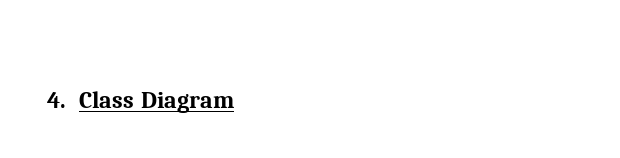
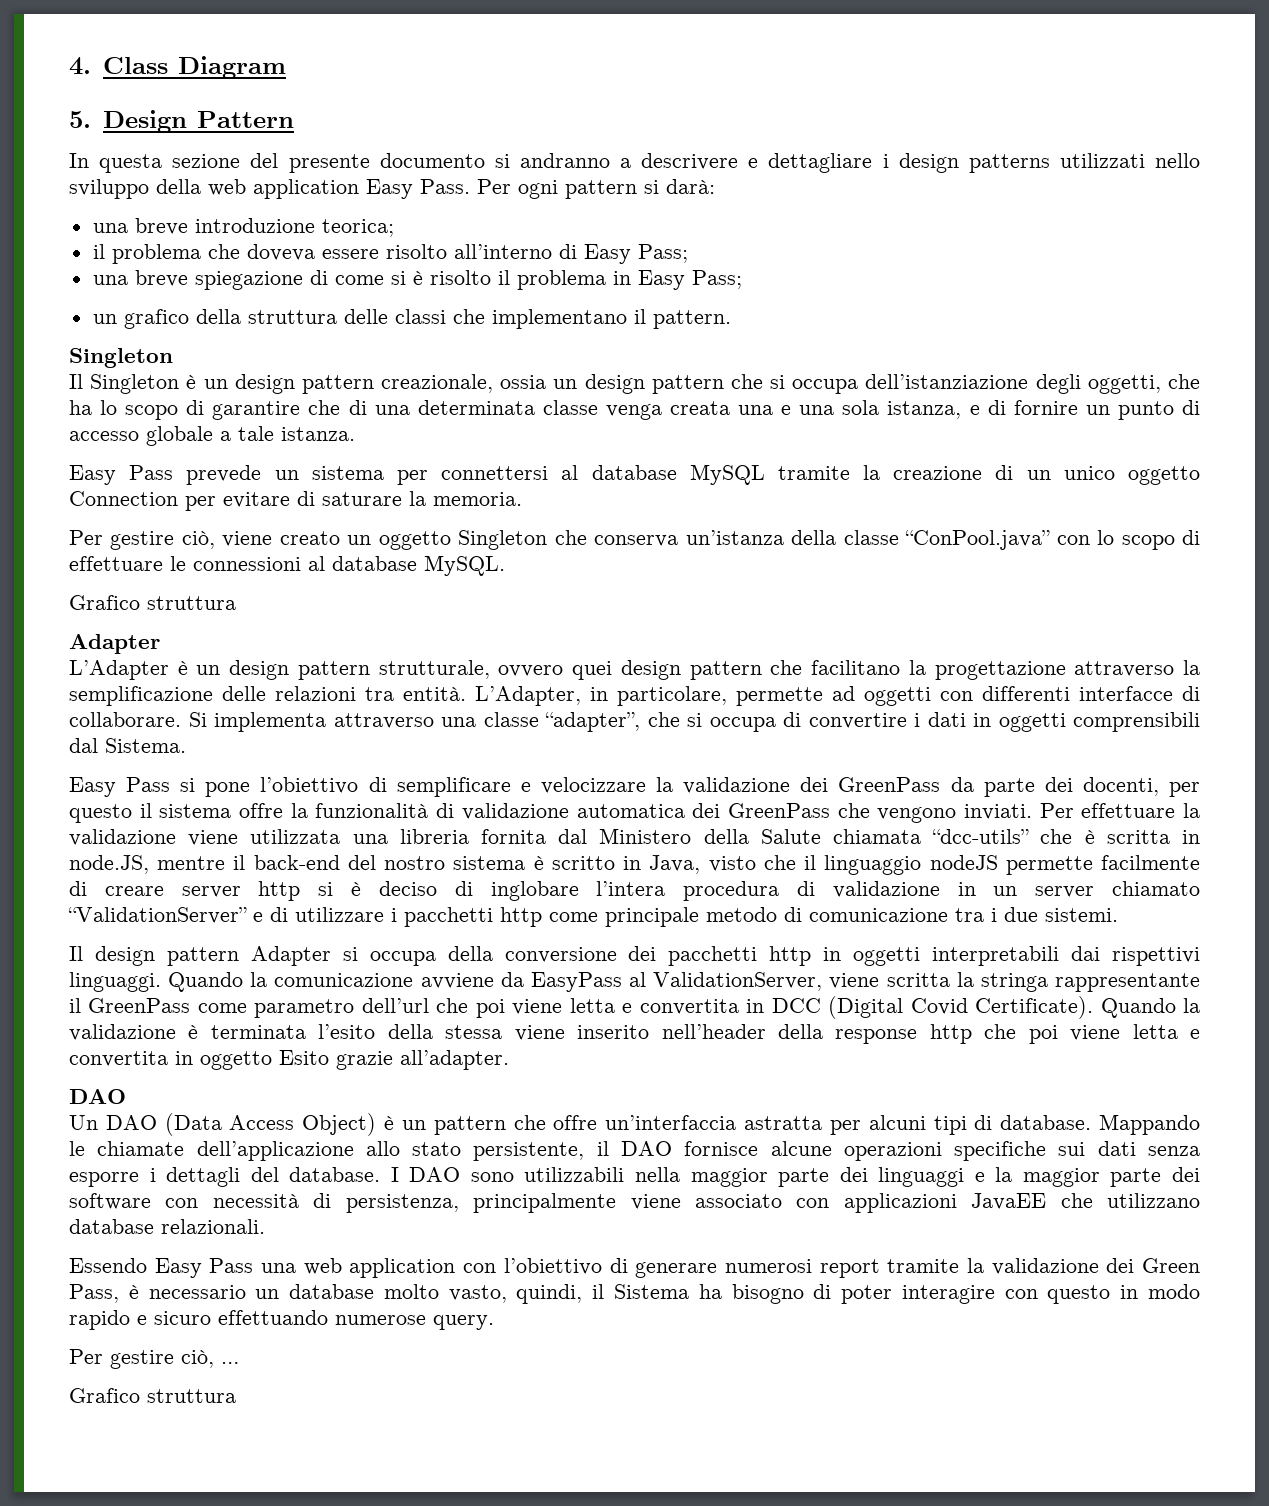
+ 5. Design Pattern
+ In questa sezione del presente documento si andranno a descrivere e dettagliare i design patterns utilizzati nello sviluppo della web application Easy Pass. Per ogni pattern si darà:
+ una breve introduzione teorica;
+ il problema che doveva essere risolto all’interno di Easy Pass;
+ una breve spiegazione di come si è risolto il problema in Easy Pass;
+ un grafico della struttura delle classi che implementano il pattern.
+ Singleton
+ Il Singleton è un design pattern creazionale, ossia un design pattern che si occupa dell’istanziazione degli oggetti, che ha lo scopo di garantire che di una determinata classe venga creata una e una sola istanza, e di fornire un punto di accesso globale a tale istanza.
+ Easy Pass prevede un sistema per connettersi al database MySQL tramite la creazione di un unico oggetto Connection per evitare di saturare la memoria.
+ Per gestire ciò, viene creato un oggetto Singleton che conserva un’istanza della classe “ConPool.java” con lo scopo di effettuare le connessioni al database MySQL.
+ Grafico struttura
+ Adapter
+ L’Adapter è un design pattern strutturale, ovvero quei design pattern che facilitano la progettazione attraverso la semplificazione delle relazioni tra entità. L’Adapter, in particolare, permette ad oggetti con differenti interfacce di collaborare. Si implementa attraverso una classe “adapter”, che si occupa di convertire i dati in oggetti comprensibili dal Sistema.
+ Easy Pass si pone l’obiettivo di semplificare e velocizzare la validazione dei GreenPass da parte dei docenti, per questo il sistema offre la funzionalità di validazione automatica dei GreenPass che vengono inviati. Per effettuare la validazione viene utilizzata una libreria fornita dal Ministero della Salute chiamata “dcc-utils” che è scritta in node.JS, mentre il back-end del nostro sistema è scritto in Java, visto che il linguaggio nodeJS permette facilmente di creare server http si è deciso di inglobare l’intera procedura di validazione in un server chiamato “ValidationServer” e di utilizzare i pacchetti http come principale metodo di comunicazione tra i due sistemi.
+ Il design pattern Adapter si occupa della conversione dei pacchetti http in oggetti interpretabili dai rispettivi linguaggi. Quando la comunicazione avviene da EasyPass al ValidationServer, viene scritta la stringa rappresentante il GreenPass come parametro dell’url che poi viene letta e convertita in DCC (Digital Covid Certificate). Quando la validazione è terminata l’esito della stessa viene inserito nell’header della response http che poi viene letta e convertita in oggetto Esito grazie all’adapter.
+ DAO
+ Un DAO (Data Access Object) è un pattern che offre un’interfaccia astratta per alcuni tipi di database. Mappando le chiamate dell’applicazione allo stato persistente, il DAO fornisce alcune operazioni specifiche sui dati senza esporre i dettagli del database. I DAO sono utilizzabili nella maggior parte dei linguaggi e la maggior parte dei software con necessità di persistenza, principalmente viene associato con applicazioni JavaEE che utilizzano database relazionali.
+ Essendo Easy Pass una web application con l’obiettivo di generare numerosi report tramite la validazione dei Green Pass, è necessario un database molto vasto, quindi, il Sistema ha bisogno di poter interagire con questo in modo rapido e sicuro effettuando numerose query.
+ Per gestire ciò, …
+ Grafico struttura

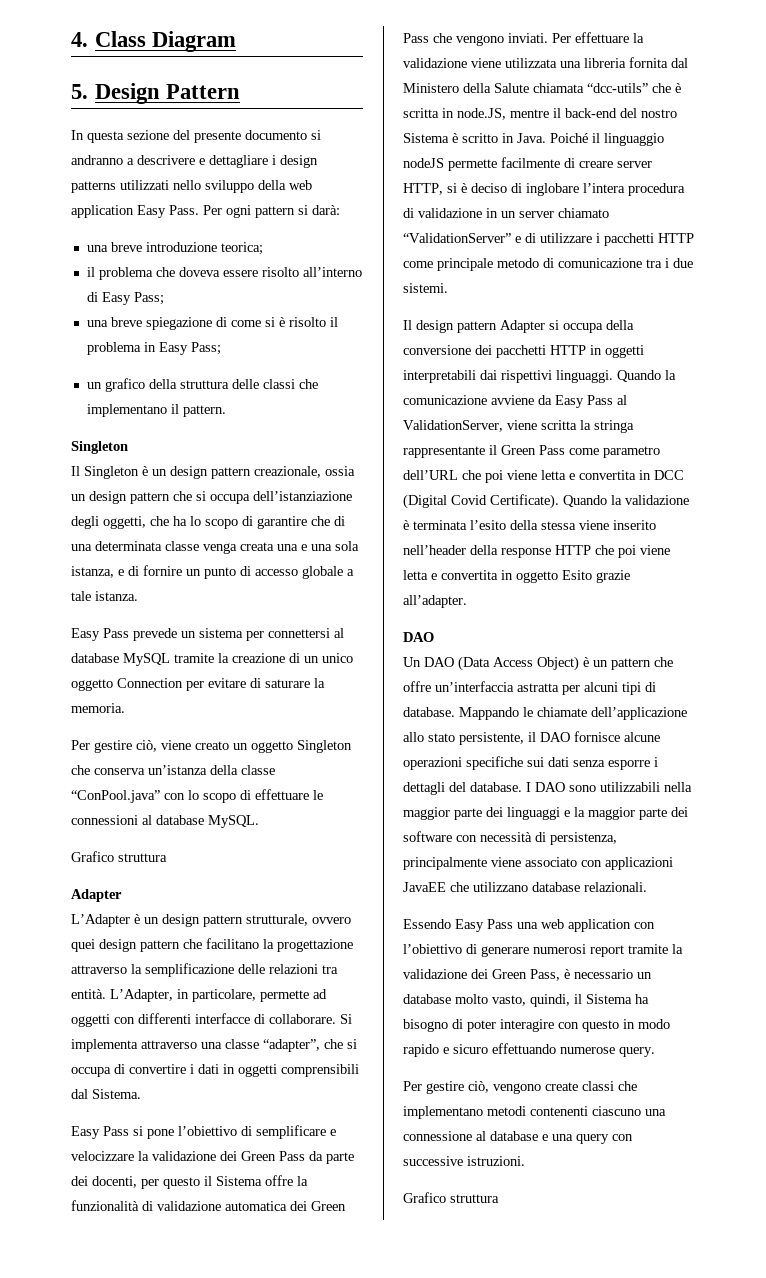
- Easy Pass si pone l’obiettivo di semplificare e velocizzare la validazione dei GreenPass da parte dei docenti, per questo il sistema offre la funzionalità di validazione automatica dei GreenPass che vengono inviati.
+ Easy Pass si pone l’obiettivo di semplificare e velocizzare la validazione dei Green Pass da parte dei docenti, per questo il Sistema offre la funzionalità di validazione automatica dei Green Pass che vengono inviati.
- Per effettuare la validazione viene utilizzata una libreria fornita dal Ministero della Salute chiamata “dcc-utils” che è scritta in node.JS, mentre il back-end del nostro sistema è scritto in Java, visto che il linguaggio nodeJS permette facilmente di creare server http si è deciso di inglobare l’intera procedura di validazione in un server chiamato “ValidationServer” e di utilizzare i pacchetti http come principale metodo di comunicazione tra i due sistemi.
+ Per effettuare la validazione viene utilizzata una libreria fornita dal Ministero della Salute chiamata “dcc-utils” che è scritta in node.JS, mentre il back-end del nostro Sistema è scritto in Java. Poiché il linguaggio nodeJS permette facilmente di creare server HTTP, si è deciso di inglobare l’intera procedura di validazione in un server chiamato “ValidationServer” e di utilizzare i pacchetti HTTP come principale metodo di comunicazione tra i due sistemi.
- Il design pattern Adapter si occupa della conversione dei pacchetti http in oggetti interpretabili dai rispettivi linguaggi.
+ Il design pattern Adapter si occupa della conversione dei pacchetti HTTP in oggetti interpretabili dai rispettivi linguaggi.
- Quando la comunicazione avviene da EasyPass al ValidationServer, viene scritta la stringa rappresentante il GreenPass come parametro dell’url che poi viene letta e convertita in DCC (Digital Covid Certificate).
+ Quando la comunicazione avviene da Easy Pass al ValidationServer, viene scritta la stringa rappresentante il Green Pass come parametro dell’URL che poi viene letta e convertita in DCC (Digital Covid Certificate).
- Quando la validazione è terminata l’esito della stessa viene inserito nell’header della response http che poi viene letta e convertita in oggetto Esito grazie all’adapter.
+ Quando la validazione è terminata l’esito della stessa viene inserito nell’header della response HTTP che poi viene letta e convertita in oggetto Esito grazie all’adapter.
- Per gestire ciò, …
+ Per gestire ciò, vengono create classi che implementano metodi contenenti ciascuno una connessione al database e una query con successive istruzioni.

